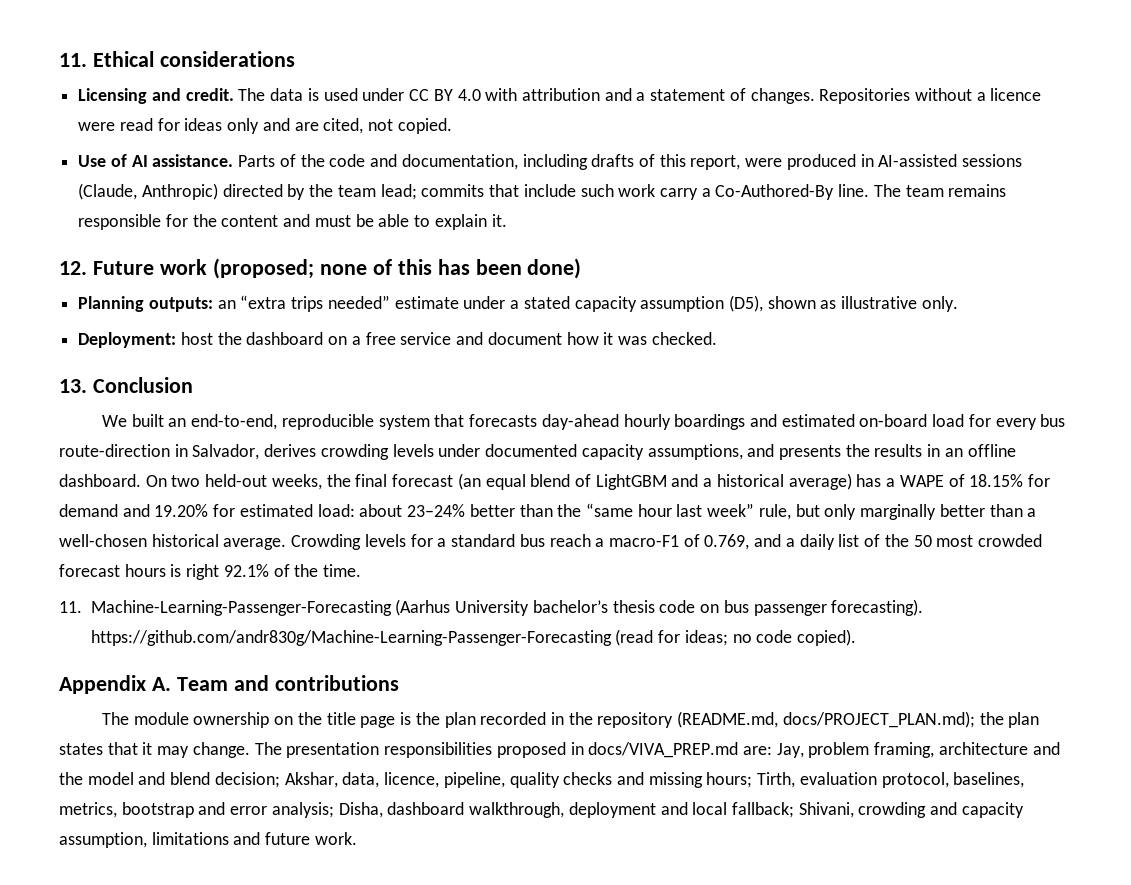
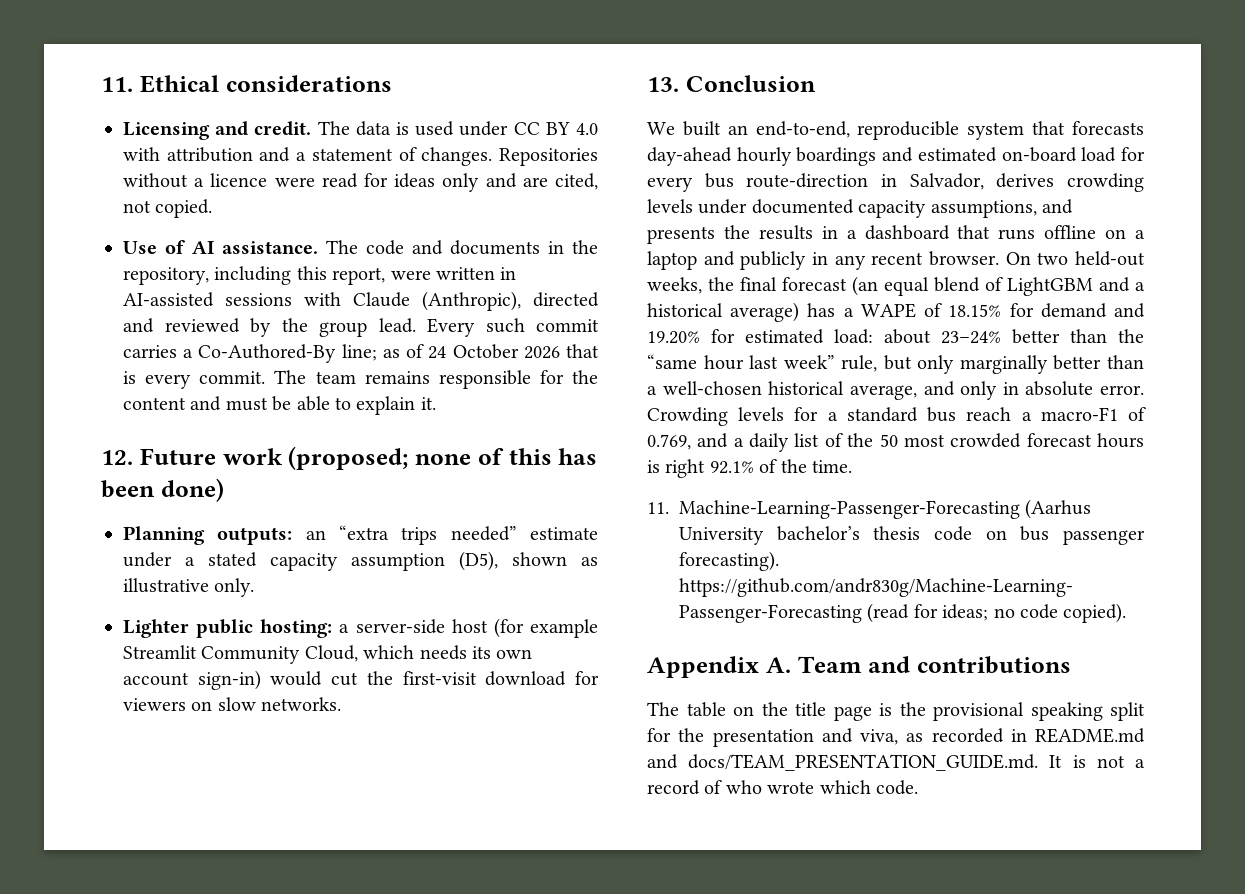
- Parts of the code and documentation, including drafts of this report, were produced in AI-assisted sessions (Claude, Anthropic) directed by the team lead; commits that include such work carry a Co-Authored-By line.
+ The code and documents in the repository, including this report, were written in AI-assisted sessions with Claude (Anthropic), directed and reviewed by the group lead. Every such commit carries a Co-Authored-By line; as of 24 October 2026 that is every commit.
- Deployment: host the dashboard on a free service and document how it was checked.
+ Lighter public hosting: a server-side host (for example Streamlit Community Cloud, which needs its own account sign-in) would cut the first-visit download for viewers on slow networks.
- We built an end-to-end, reproducible system that forecasts day-ahead hourly boardings and estimated on-board load for every bus route-direction in Salvador, derives crowding levels under documented capacity assumptions, and presents the results in an offline dashboard.
+ We built an end-to-end, reproducible system that forecasts day-ahead hourly boardings and estimated on-board load for every bus route-direction in Salvador, derives crowding levels under documented capacity assumptions, and presents the results in a dashboard that runs offline on a laptop and publicly in any recent browser.
- On two held-out weeks, the final forecast (an equal blend of LightGBM and a historical average) has a WAPE of 18.15% for demand and 19.20% for estimated load: about 23–24% better than the “same hour last week” rule, but only marginally better than a well-chosen historical average.
+ On two held-out weeks, the final forecast (an equal blend of LightGBM and a historical average) has a WAPE of 18.15% for demand and 19.20% for estimated load: about 23–24% better than the “same hour last week” rule, but only marginally better than a well-chosen historical average, and only in absolute error.
- The module ownership on the title page is the plan recorded in the repository (README.md, docs/PROJECT_PLAN.md); the plan states that it may change. The presentation responsibilities proposed in docs/VIVA_PREP.md are: Jay, problem framing, architecture and the model and blend decision; Akshar, data, licence, pipeline, quality checks and missing hours; Tirth, evaluation protocol, baselines, metrics, bootstrap and error analysis; Disha, dashboard walkthrough, deployment and local fallback; Shivani, crowding and capacity assumption, limitations and future work.
+ The table on the title page is the provisional speaking split for the presentation and viva, as recorded in README.md and docs/TEAM_PRESENTATION_GUIDE.md. It is not a record of who wrote which code.

